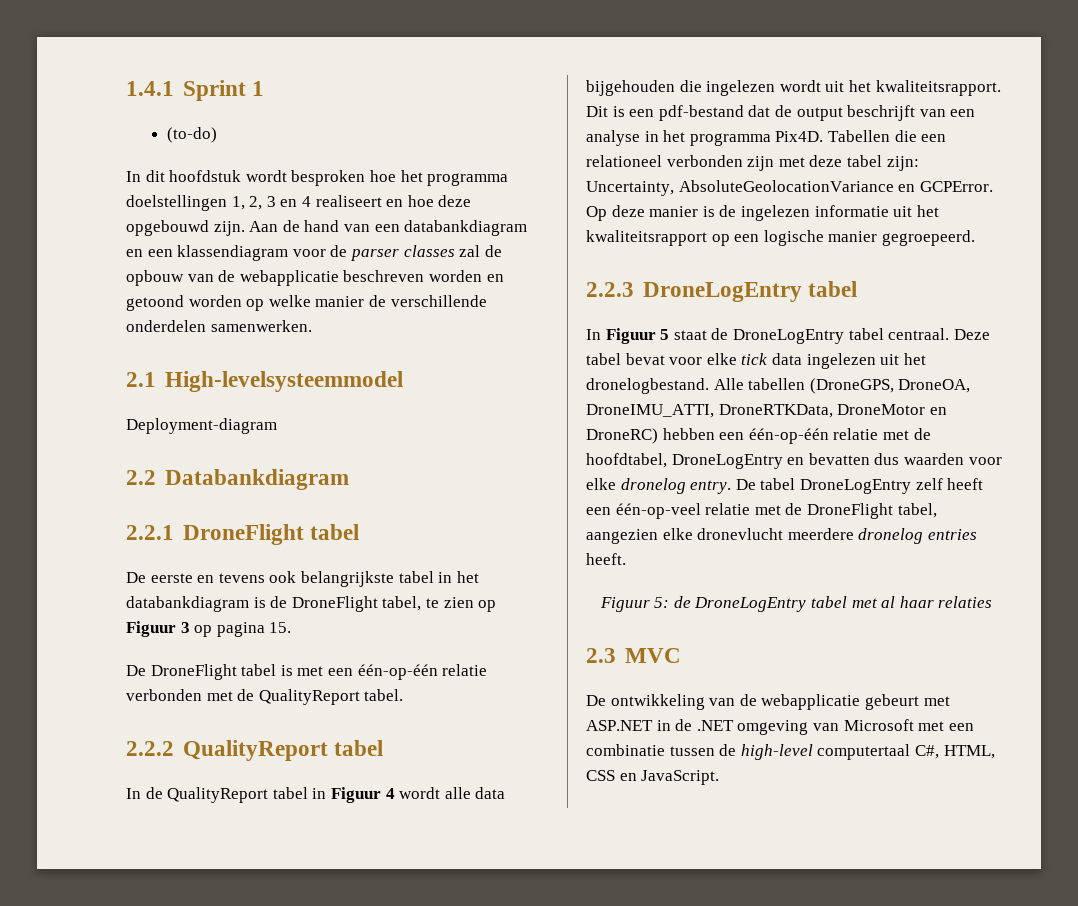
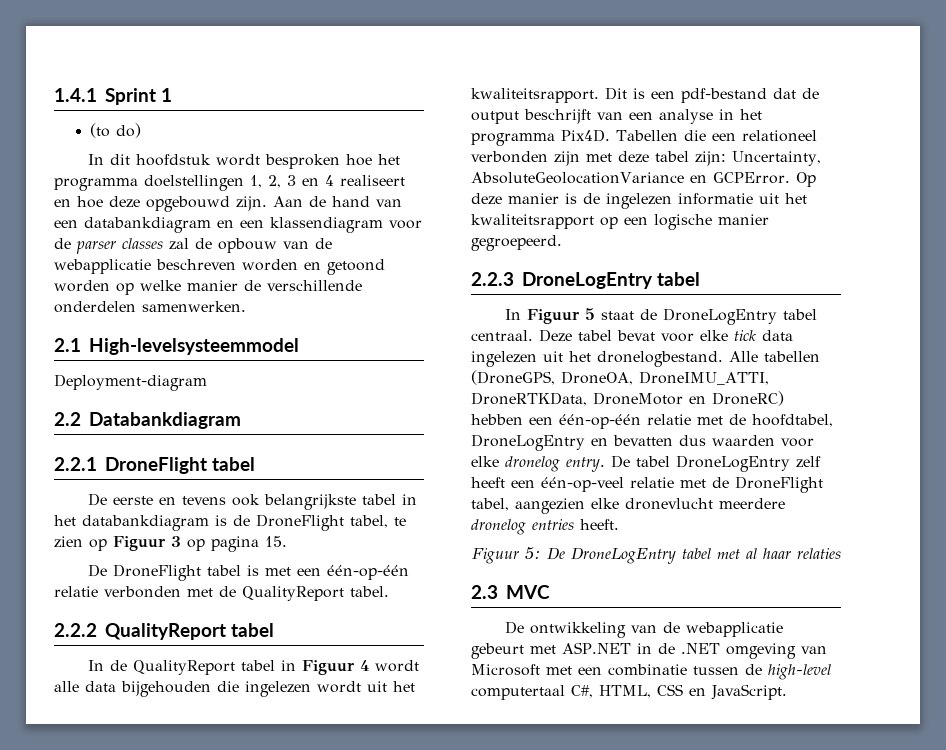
- (to-do)
+ (to do)
- Figuur 5: de DroneLogEntry tabel met al haar relaties
+ Figuur 5: De DroneLogEntry tabel met al haar relaties

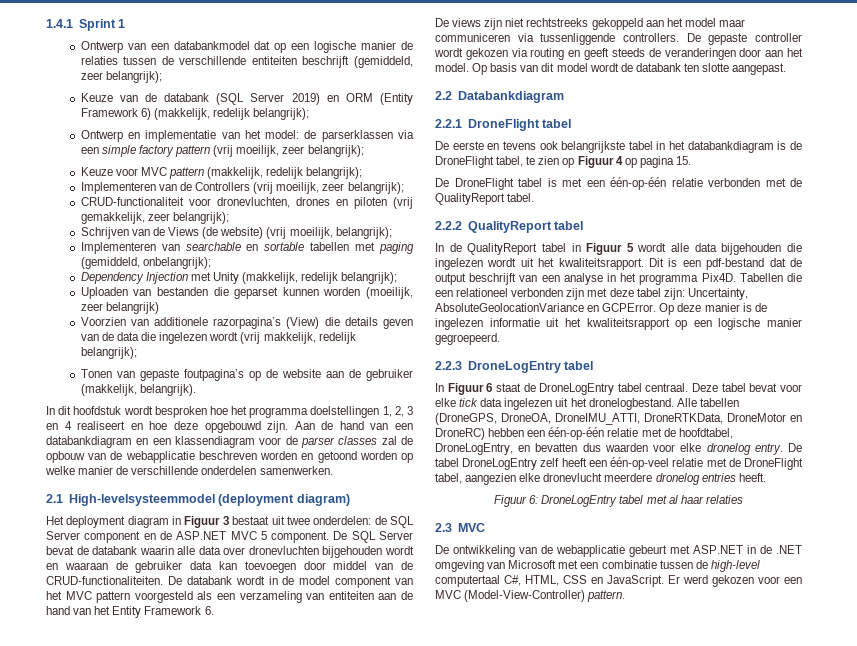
- (to do)
+ Ontwerp van een databankmodel dat op een logische manier de relaties tussen de verschillende entiteiten beschrijft (gemiddeld, zeer belangrijk);
+ Keuze van de databank (SQL Server 2019) en ORM (Entity Framework 6) (makkelijk, redelijk belangrijk);
+ Ontwerp en implementatie van het model: de parserklassen via een simple factory pattern (vrij moeilijk, zeer belangrijk);
+ Keuze voor MVC pattern (makkelijk, redelijk belangrijk);
+ Implementeren van de Controllers (vrij moeilijk, zeer belangrijk);
+ CRUD-functionaliteit voor dronevluchten, drones en piloten (vrij gemakkelijk, zeer belangrijk);
+ Schrijven van de Views (de website) (vrij moeilijk, belangrijk);
+ Implementeren van searchable en sortable tabellen met paging (gemiddeld, onbelangrijk);
+ Dependency Injection met Unity (makkelijk, redelijk belangrijk);
+ Uploaden van bestanden die geparset kunnen worden (moeilijk, zeer belangrijk)
+ Voorzien van additionele razorpagina’s (View) die details geven van de data die ingelezen wordt (vrij makkelijk, redelijk belangrijk);
+ Tonen van gepaste foutpagina’s op de website aan de gebruiker (makkelijk, belangrijk).
- 2.1 High-levelsysteemmodel
- Deployment-diagram
+ 2.1 High-levelsysteemmodel (deployment diagram)
+ Het deployment diagram in Figuur 3 bestaat uit twee onderdelen: de SQL Server component en de ASP.NET MVC 5 component. De SQL Server bevat de databank waarin alle data over dronevluchten bijgehouden wordt en waaraan de gebruiker data kan toevoegen door middel van de CRUD-functionaliteiten. De databank wordt in de model component van het MVC pattern voorgesteld als een verzameling van entiteiten aan de hand van het Entity Framework 6.
+ De views zijn niet rechtstreeks gekoppeld aan het model maar communiceren via tussenliggende controllers. De gepaste controller wordt gekozen via routing en geeft steeds de veranderingen door aan het model. Op basis van dit model wordt de databank ten slotte aangepast.
- De eerste en tevens ook belangrijkste tabel in het databankdiagram is de DroneFlight tabel, te zien op Figuur 3 op pagina 15.
+ De eerste en tevens ook belangrijkste tabel in het databankdiagram is de DroneFlight tabel, te zien op Figuur 4 op pagina 15.
- In de QualityReport tabel in Figuur 4 wordt alle data bijgehouden die ingelezen wordt uit het kwaliteitsrapport.
+ In de QualityReport tabel in Figuur 5 wordt alle data bijgehouden die ingelezen wordt uit het kwaliteitsrapport.
- In Figuur 5 staat de DroneLogEntry tabel centraal.
+ In Figuur 6 staat de DroneLogEntry tabel centraal.
- Alle tabellen (DroneGPS, DroneOA, DroneIMU_ATTI, DroneRTKData, DroneMotor en DroneRC) hebben een één-op-één relatie met de hoofdtabel, DroneLogEntry en bevatten dus waarden voor elke dronelog entry.
+ Alle tabellen (DroneGPS, DroneOA, DroneIMU_ATTI, DroneRTKData, DroneMotor en DroneRC) hebben een één-op-één relatie met de hoofdtabel, DroneLogEntry, en bevatten dus waarden voor elke dronelog entry.
- Figuur 5: De DroneLogEntry tabel met al haar relaties
+ Figuur 6: DroneLogEntry tabel met al haar relaties
+ Er werd gekozen voor een MVC (Model-View-Controller) pattern.

